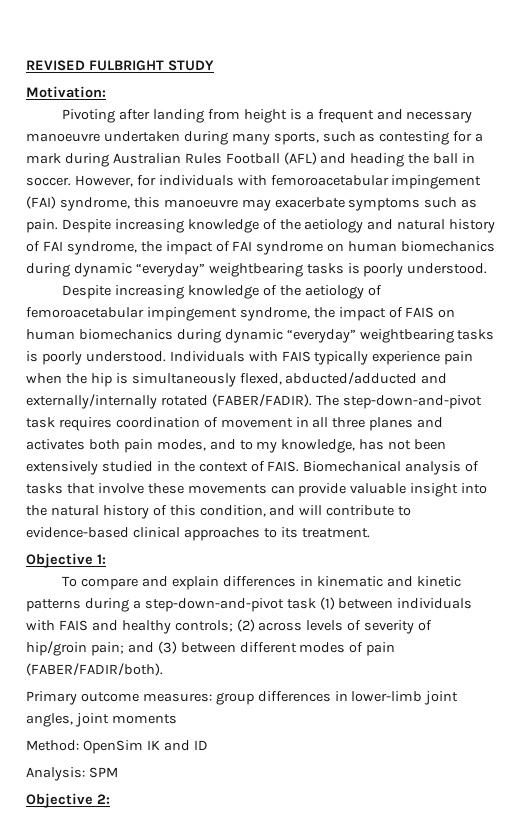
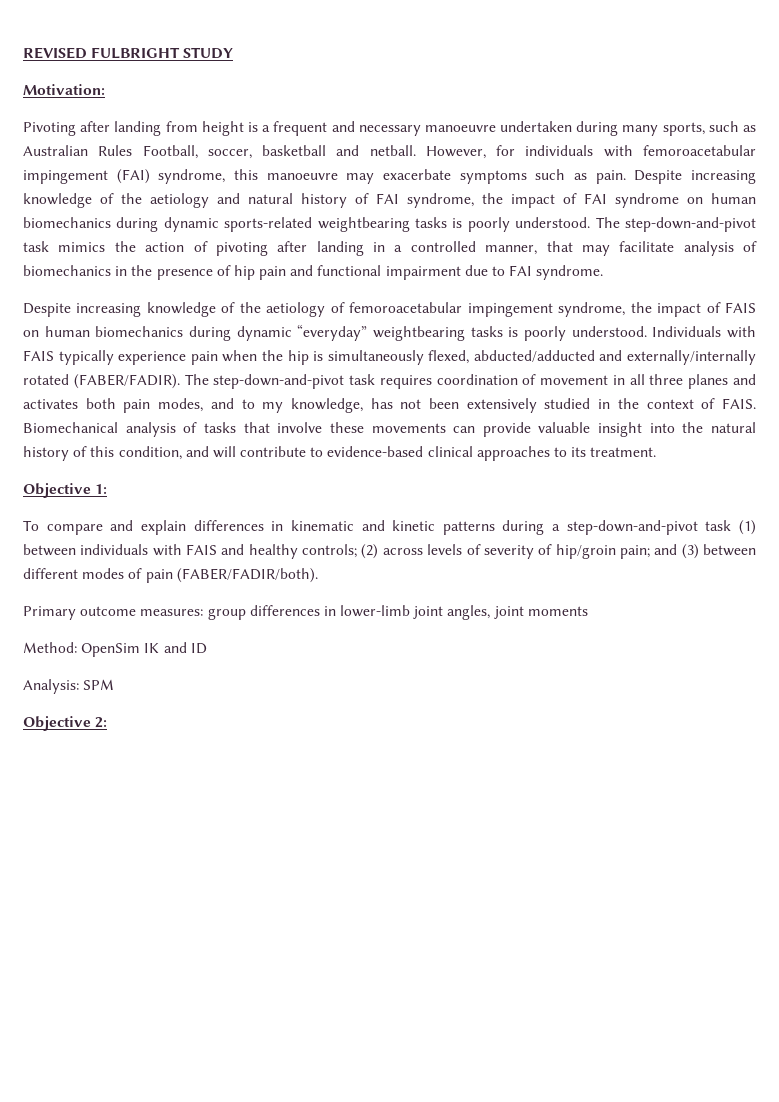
- Pivoting after landing from height is a frequent and necessary manoeuvre undertaken during many sports, such as contesting for a mark during Australian Rules Football (AFL) and heading the ball in soccer.
+ Pivoting after landing from height is a frequent and necessary manoeuvre undertaken during many sports, such as Australian Rules Football, soccer, basketball and netball.
- Despite increasing knowledge of the aetiology and natural history of FAI syndrome, the impact of FAI syndrome on human biomechanics during dynamic “everyday” weightbearing tasks is poorly understood.
+ Despite increasing knowledge of the aetiology and natural history of FAI syndrome, the impact of FAI syndrome on human biomechanics during dynamic sports-related weightbearing tasks is poorly understood. The step-down-and-pivot task mimics the action of pivoting after landing in a controlled manner, that may facilitate analysis of biomechanics in the presence of hip pain and functional impairment due to FAI syndrome.

